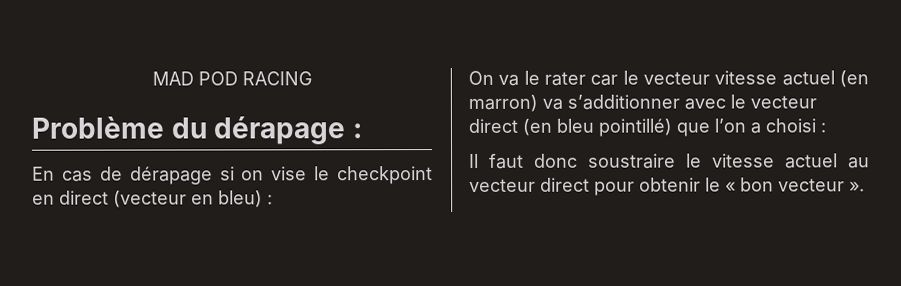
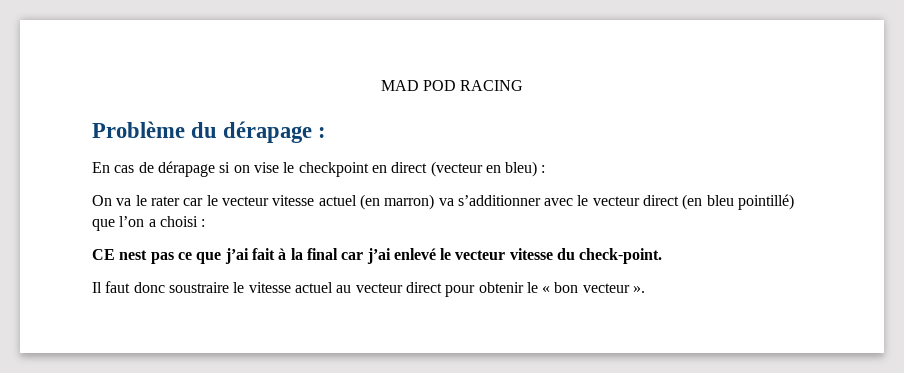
+ CE nest pas ce que j’ai fait à la final car j’ai enlevé le vecteur vitesse du check-point.

